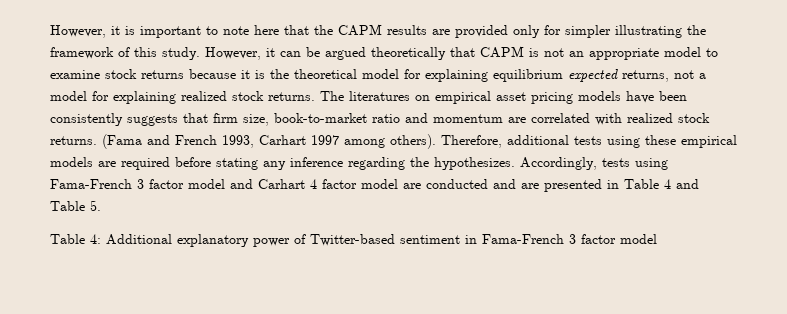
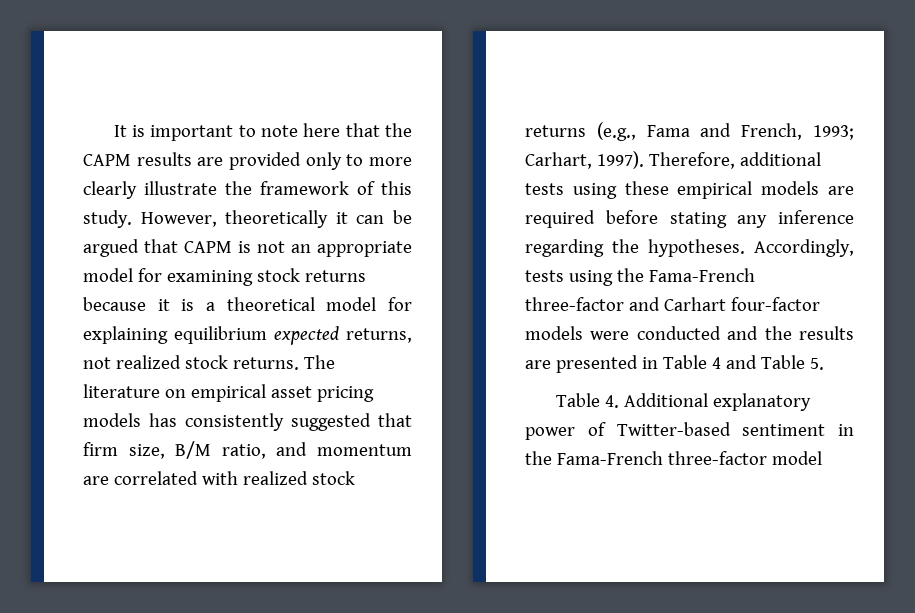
- However, it is important to note here that the CAPM results are provided only for simpler illustrating the framework of this study.
+ It is important to note here that the CAPM results are provided only to more clearly illustrate the framework of this study.
- However, it can be argued theoretically that CAPM is not an appropriate model to examine stock returns because it is the theoretical model for explaining equilibrium expected returns, not a model for explaining realized stock returns.
+ However, theoretically it can be argued that CAPM is not an appropriate model for examining stock returns because it is a theoretical model for explaining equilibrium expected returns, not realized stock returns.
- The literatures on empirical asset pricing models have been consistently suggests that firm size, book-to-market ratio and momentum are correlated with realized stock returns. (Fama and French 1993, Carhart 1997 among others).
+ The literature on empirical asset pricing models has consistently suggested that firm size, B/M ratio, and momentum are correlated with realized stock returns (e.g., Fama and French, 1993; Carhart, 1997).
- Therefore, additional tests using these empirical models are required before stating any inference regarding the hypothesizes.
+ Therefore, additional tests using these empirical models are required before stating any inference regarding the hypotheses.
- Accordingly, tests using Fama-French 3 factor model and Carhart 4 factor model are conducted and are presented in Table 4 and Table 5.
+ Accordingly, tests using the Fama-French three-factor and Carhart four-factor models were conducted and the results are presented in Table 4 and Table 5.
- Table 4: Additional explanatory power of Twitter-based sentiment in Fama-French 3 factor model
+ Table 4. Additional explanatory power of Twitter-based sentiment in the Fama-French three-factor model

